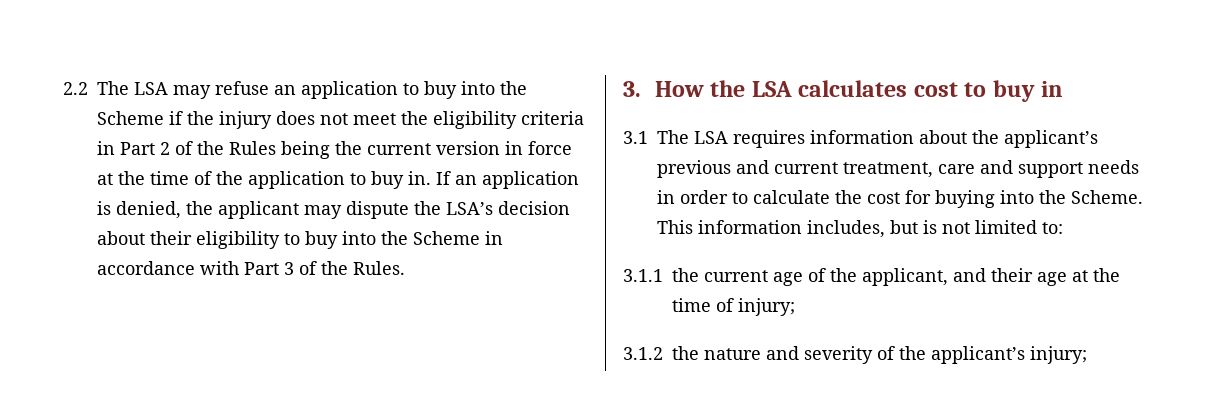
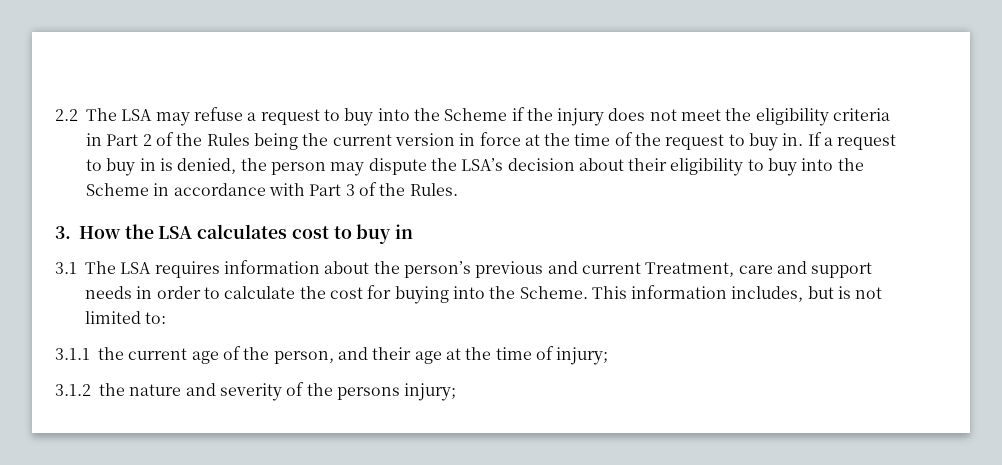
- 2.2 The LSA may refuse an application to buy into the Scheme if the injury does not meet the eligibility criteria in Part 2 of the Rules being the current version in force at the time of the application to buy in.
+ 2.2 The LSA may refuse a request to buy into the Scheme if the injury does not meet the eligibility criteria in Part 2 of the Rules being the current version in force at the time of the request to buy in.
- If an application is denied, the applicant may dispute the LSA’s decision about their eligibility to buy into the Scheme in accordance with Part 3 of the Rules.
+ If a request to buy in is denied, the person may dispute the LSA’s decision about their eligibility to buy into the Scheme in accordance with Part 3 of the Rules.
- 3.1 The LSA requires information about the applicant’s previous and current treatment, care and support needs in order to calculate the cost for buying into the Scheme.
+ 3.1 The LSA requires information about the person’s previous and current Treatment, care and support needs in order to calculate the cost for buying into the Scheme.
- 3.1.1 the current age of the applicant, and their age at the time of injury;
+ 3.1.1 the current age of the person, and their age at the time of injury;
- 3.1.2 the nature and severity of the applicant’s injury;
+ 3.1.2 the nature and severity of the persons injury;

